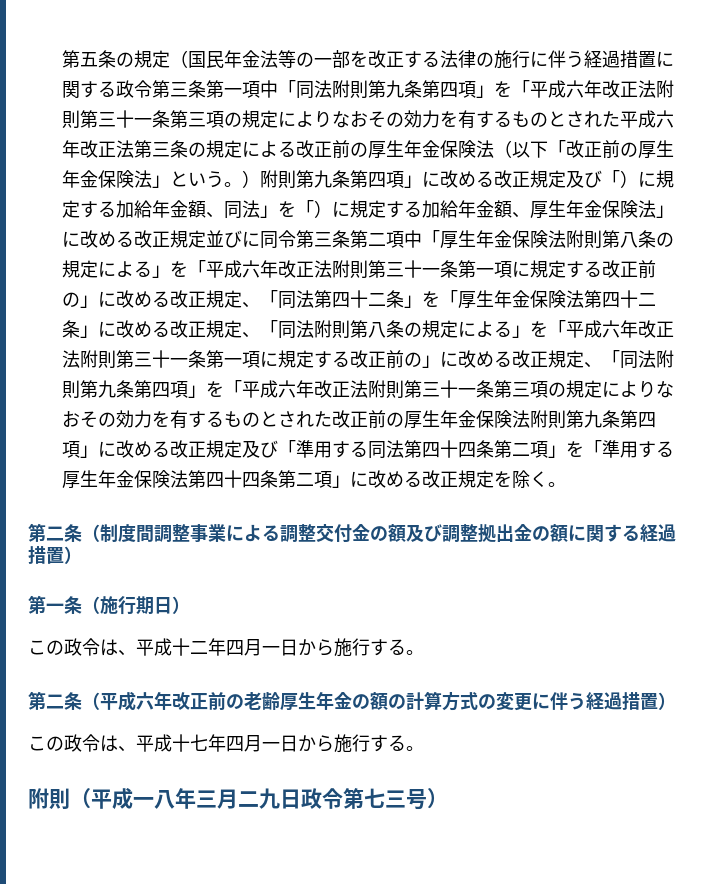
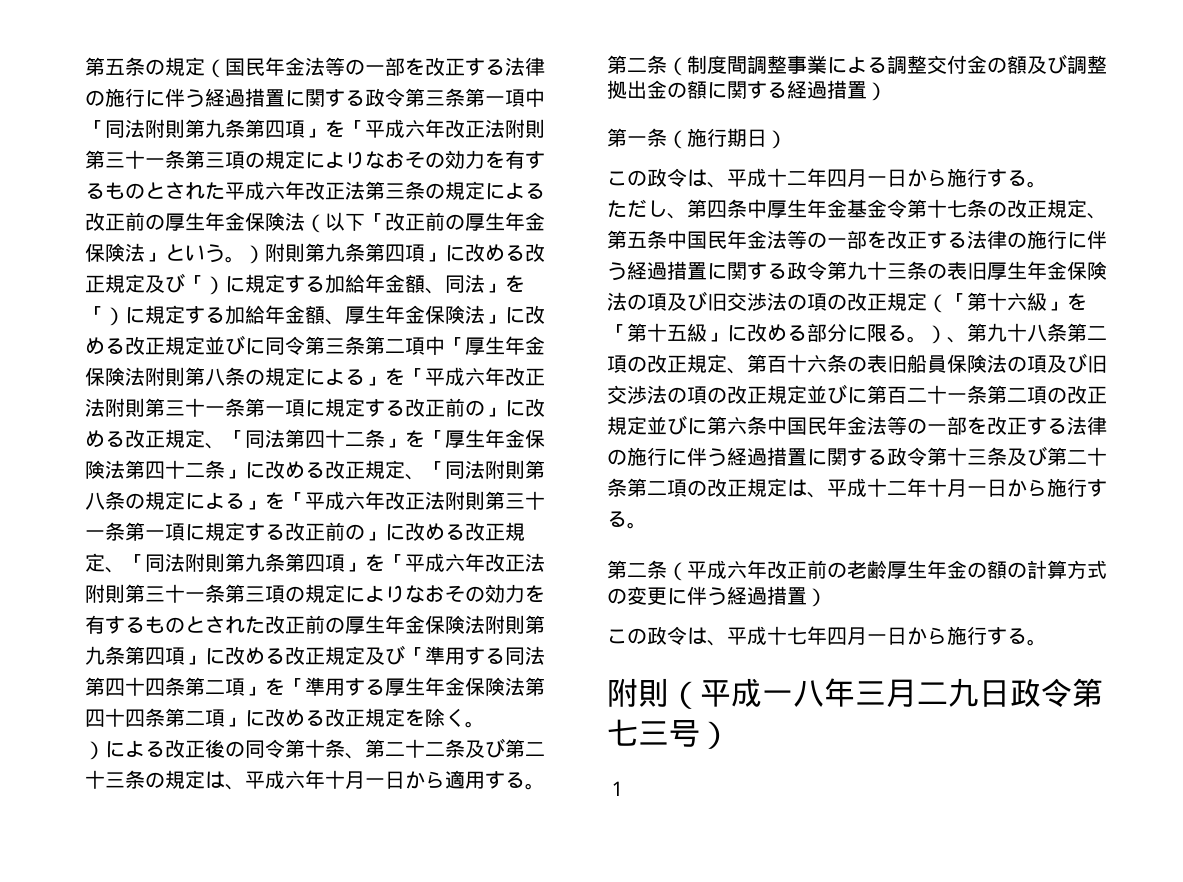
+ ）による改正後の同令第十条、第二十二条及び第二十三条の規定は、平成六年十月一日から適用する。
+ ただし、第四条中厚生年金基金令第十七条の改正規定、第五条中国民年金法等の一部を改正する法律の施行に伴う経過措置に関する政令第九十三条の表旧厚生年金保険法の項及び旧交渉法の項の改正規定（「第十六級」を「第十五級」に改める部分に限る。）、第九十八条第二項の改正規定、第百十六条の表旧船員保険法の項及び旧交渉法の項の改正規定並びに第百二十一条第二項の改正規定並びに第六条中国民年金法等の一部を改正する法律の施行に伴う経過措置に関する政令第十三条及び第二十条第二項の改正規定は、平成十二年十月一日から施行する。
+ １

